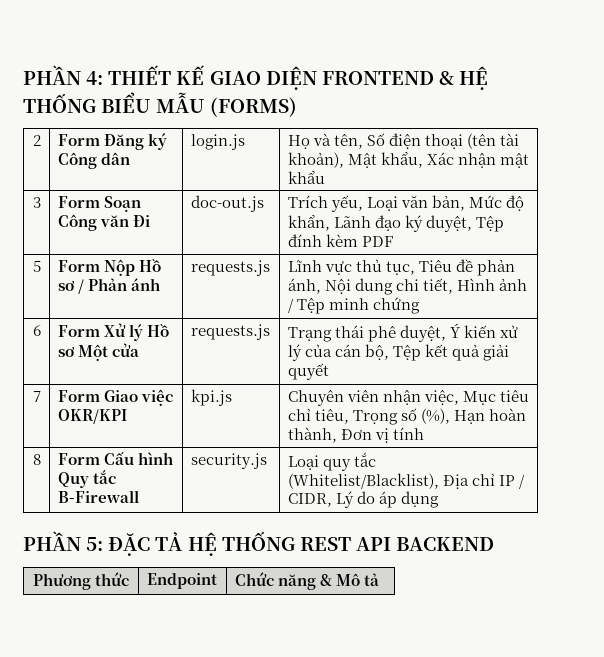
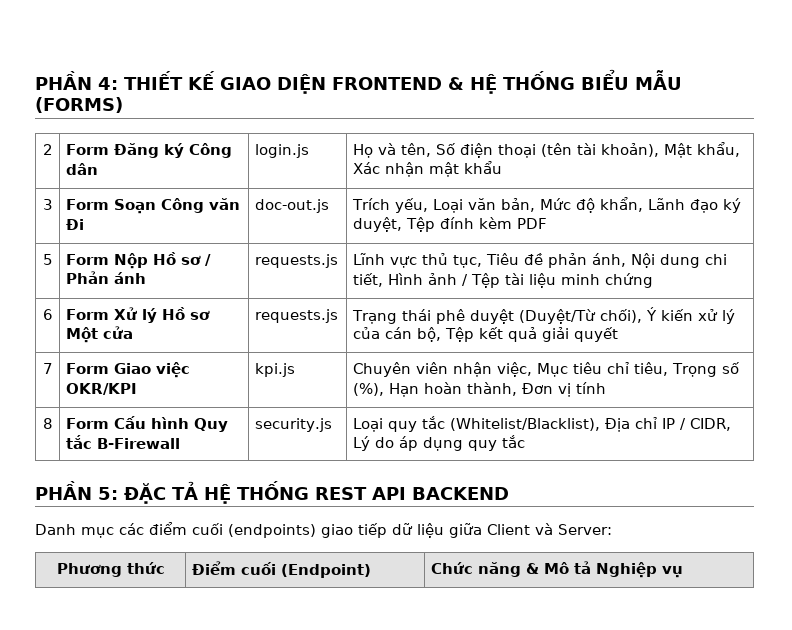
- 5 | Form Nộp Hồ sơ / Phản ánh | requests.js | Lĩnh vực thủ tục, Tiêu đề phản ánh, Nội dung chi tiết, Hình ảnh / Tệp minh chứng
+ 5 | Form Nộp Hồ sơ / Phản ánh | requests.js | Lĩnh vực thủ tục, Tiêu đề phản ánh, Nội dung chi tiết, Hình ảnh / Tệp tài liệu minh chứng
- 6 | Form Xử lý Hồ sơ Một cửa | requests.js | Trạng thái phê duyệt, Ý kiến xử lý của cán bộ, Tệp kết quả giải quyết
+ 6 | Form Xử lý Hồ sơ Một cửa | requests.js | Trạng thái phê duyệt (Duyệt/Từ chối), Ý kiến xử lý của cán bộ, Tệp kết quả giải quyết
- 8 | Form Cấu hình Quy tắc B-Firewall | security.js | Loại quy tắc (Whitelist/Blacklist), Địa chỉ IP / CIDR, Lý do áp dụng
+ 8 | Form Cấu hình Quy tắc B-Firewall | security.js | Loại quy tắc (Whitelist/Blacklist), Địa chỉ IP / CIDR, Lý do áp dụng quy tắc
+ Danh mục các điểm cuối (endpoints) giao tiếp dữ liệu giữa Client và Server:
- Phương thức | Endpoint | Chức năng & Mô tả
+ Phương thức | Điểm cuối (Endpoint) | Chức năng & Mô tả Nghiệp vụ

